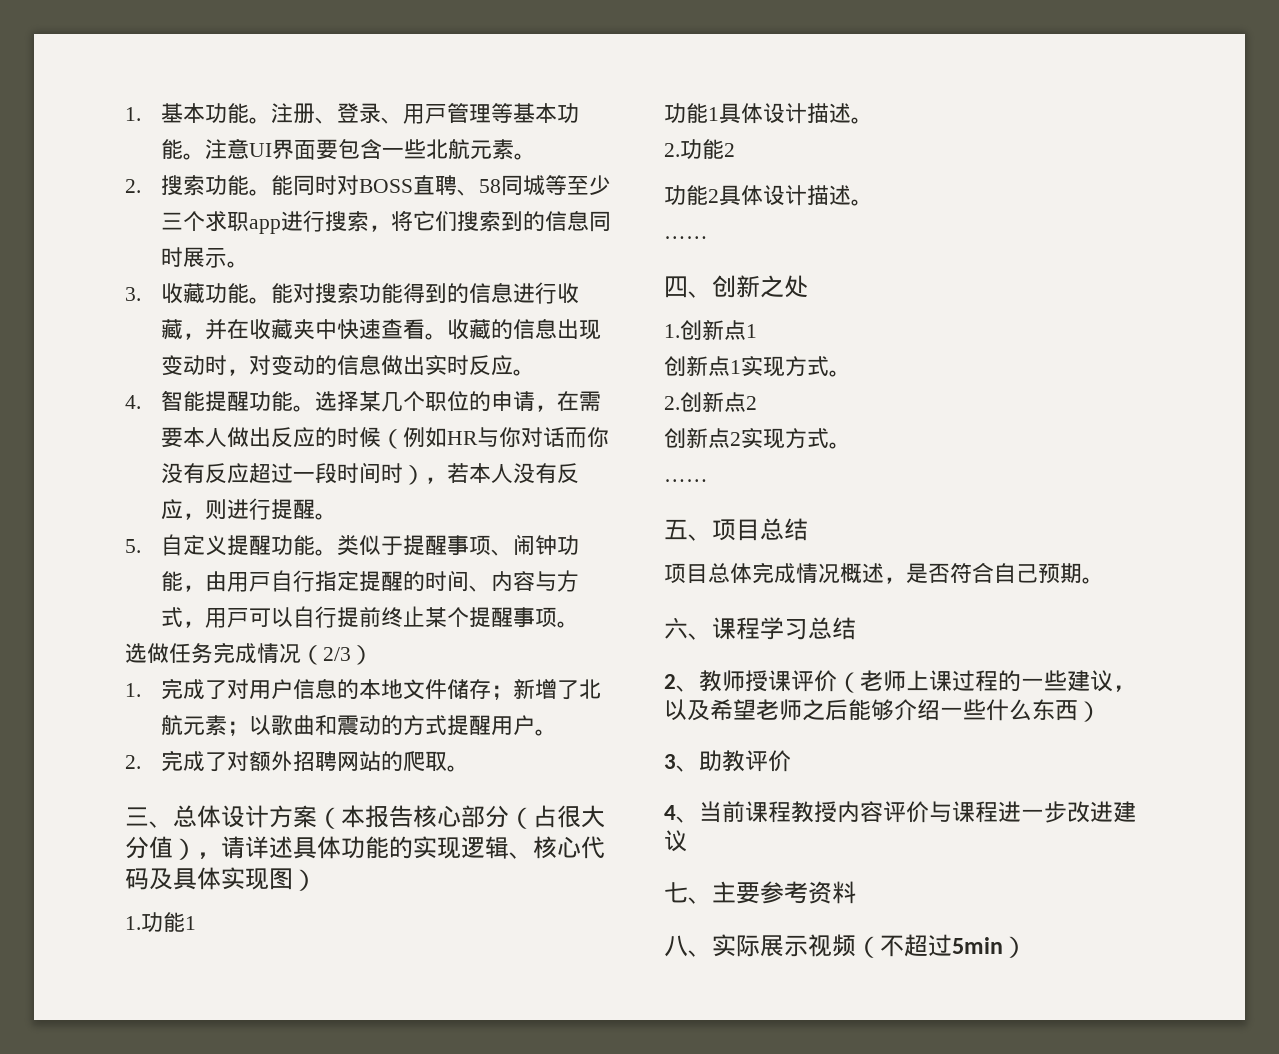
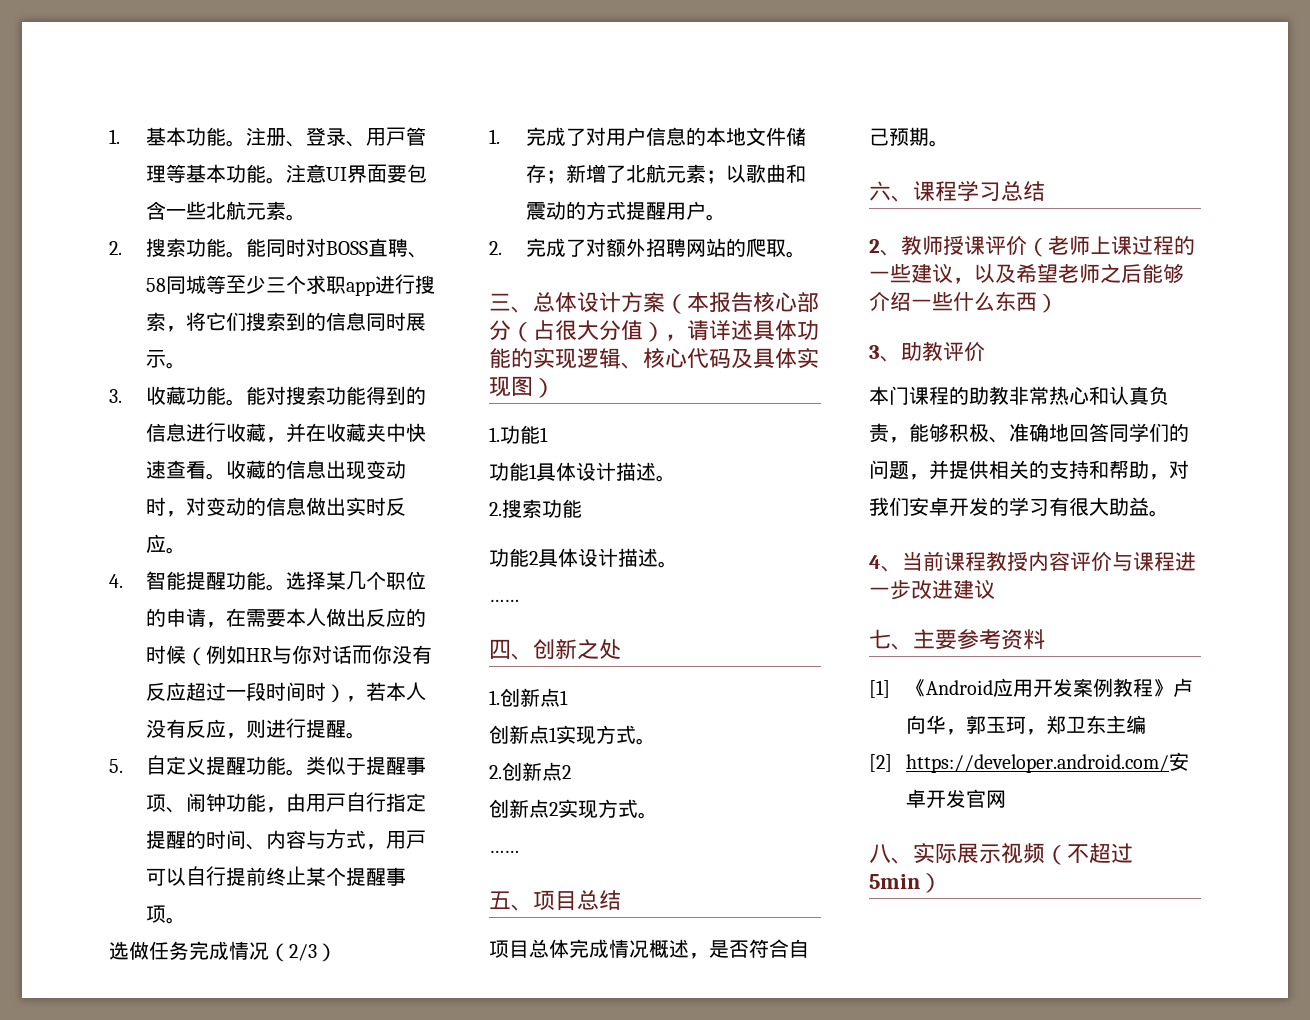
  功能1具体设计描述。
- 2.功能2
+ 2.搜索功能
+ 本门课程的助教非常热心和认真负责，能够积极、准确地回答同学们的问题，并提供相关的支持和帮助，对我们安卓开发的学习有很大助益。
+ [1]《Android应用开发案例教程》卢向华，郭玉珂，郑卫东主编
+ [2] https://developer.android.com/安卓开发官网

